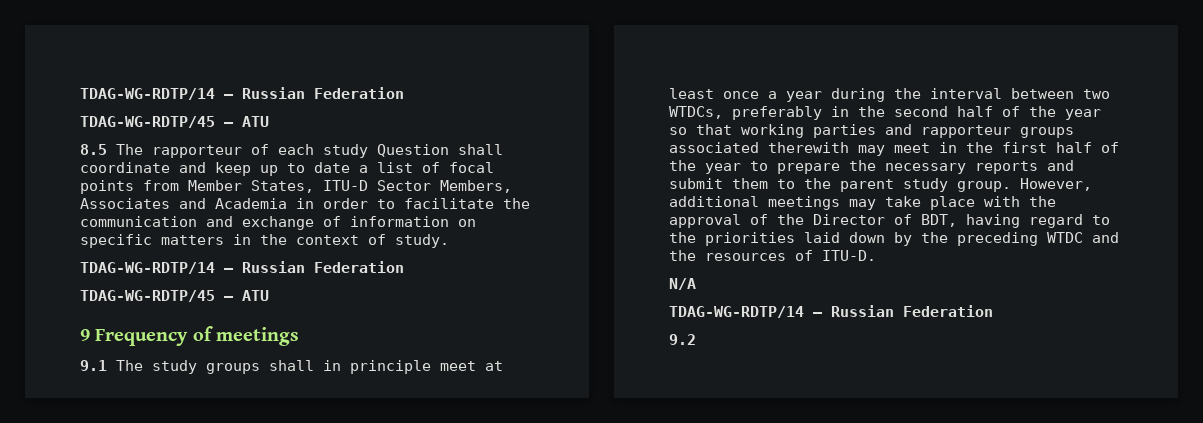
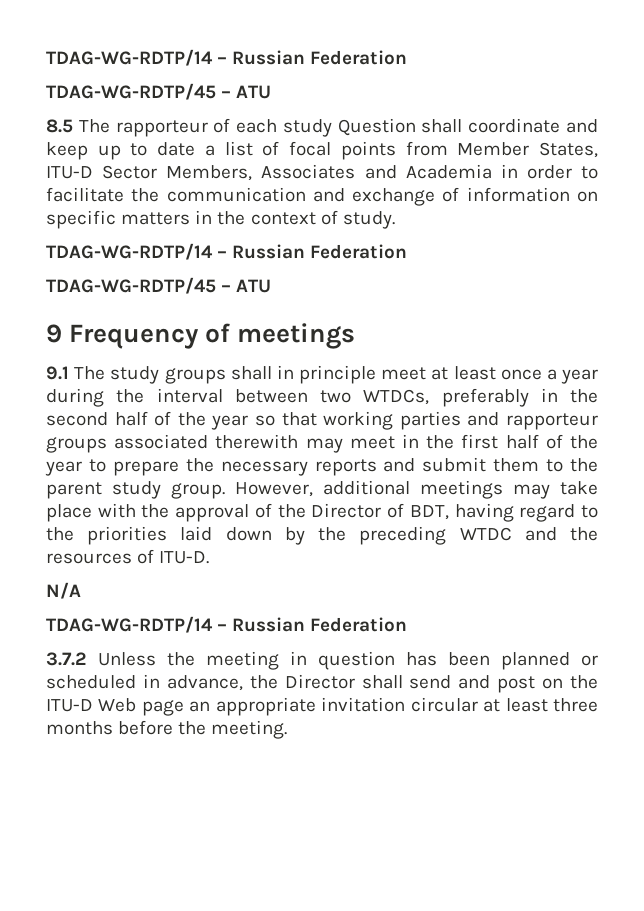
- 9.2
+ 3.7.2 Unless the meeting in question has been planned or scheduled in advance, the Director shall send and post on the ITU-D Web page an appropriate invitation circular at least three months before the meeting.

